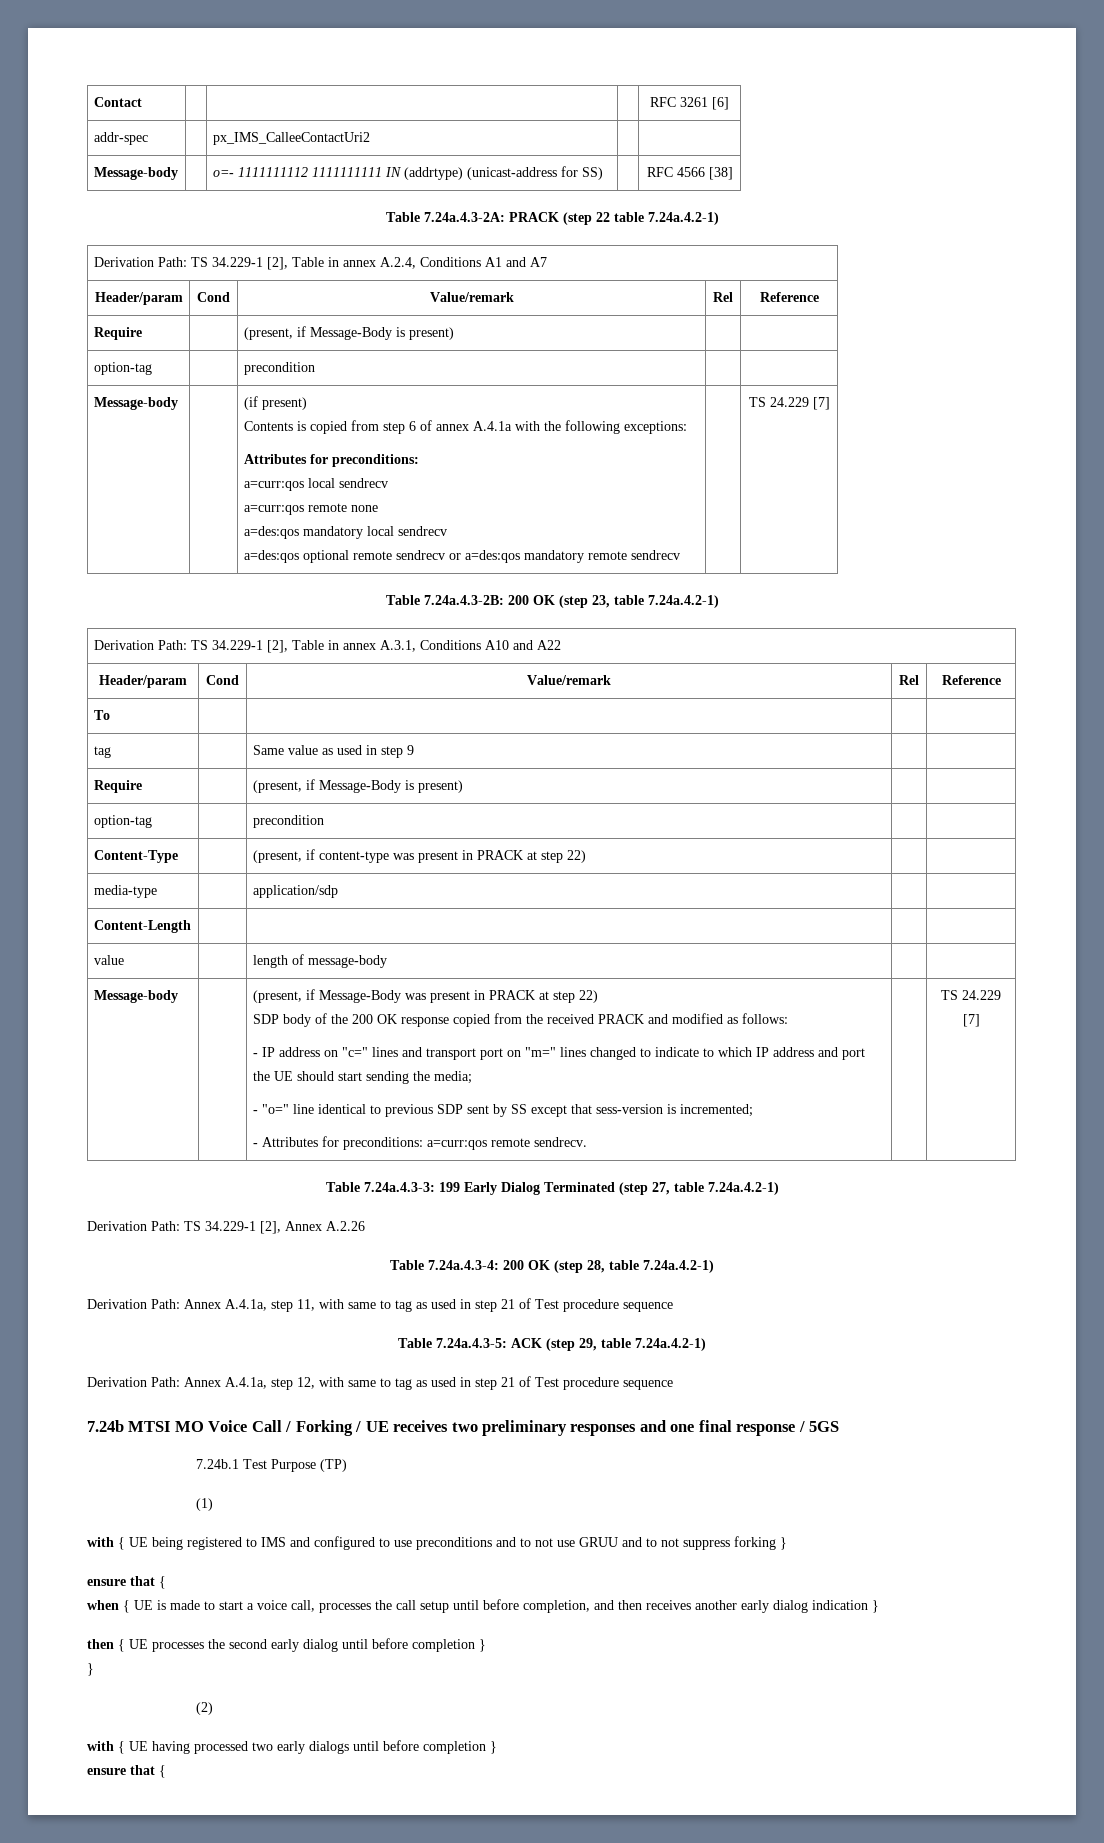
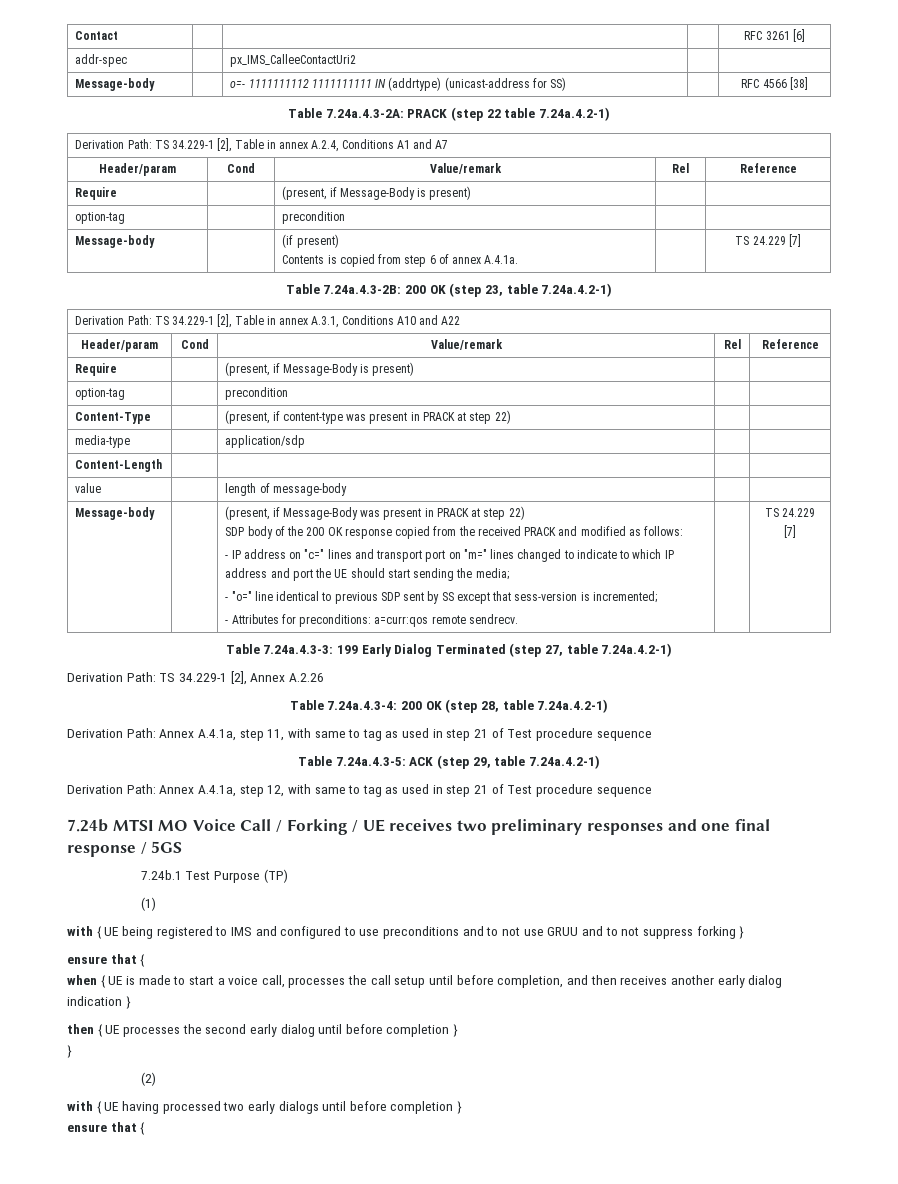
- Contents is copied from step 6 of annex A.4.1a with the following exceptions:
- Attributes for preconditions:
- a=curr:qos local sendrecv
- a=curr:qos remote none
- a=des:qos mandatory local sendrecv
- a=des:qos optional remote sendrecv or a=des:qos mandatory remote sendrecv
+ Contents is copied from step 6 of annex A.4.1a.
- To | | | |
- tag | | Same value as used in step 9 | |

